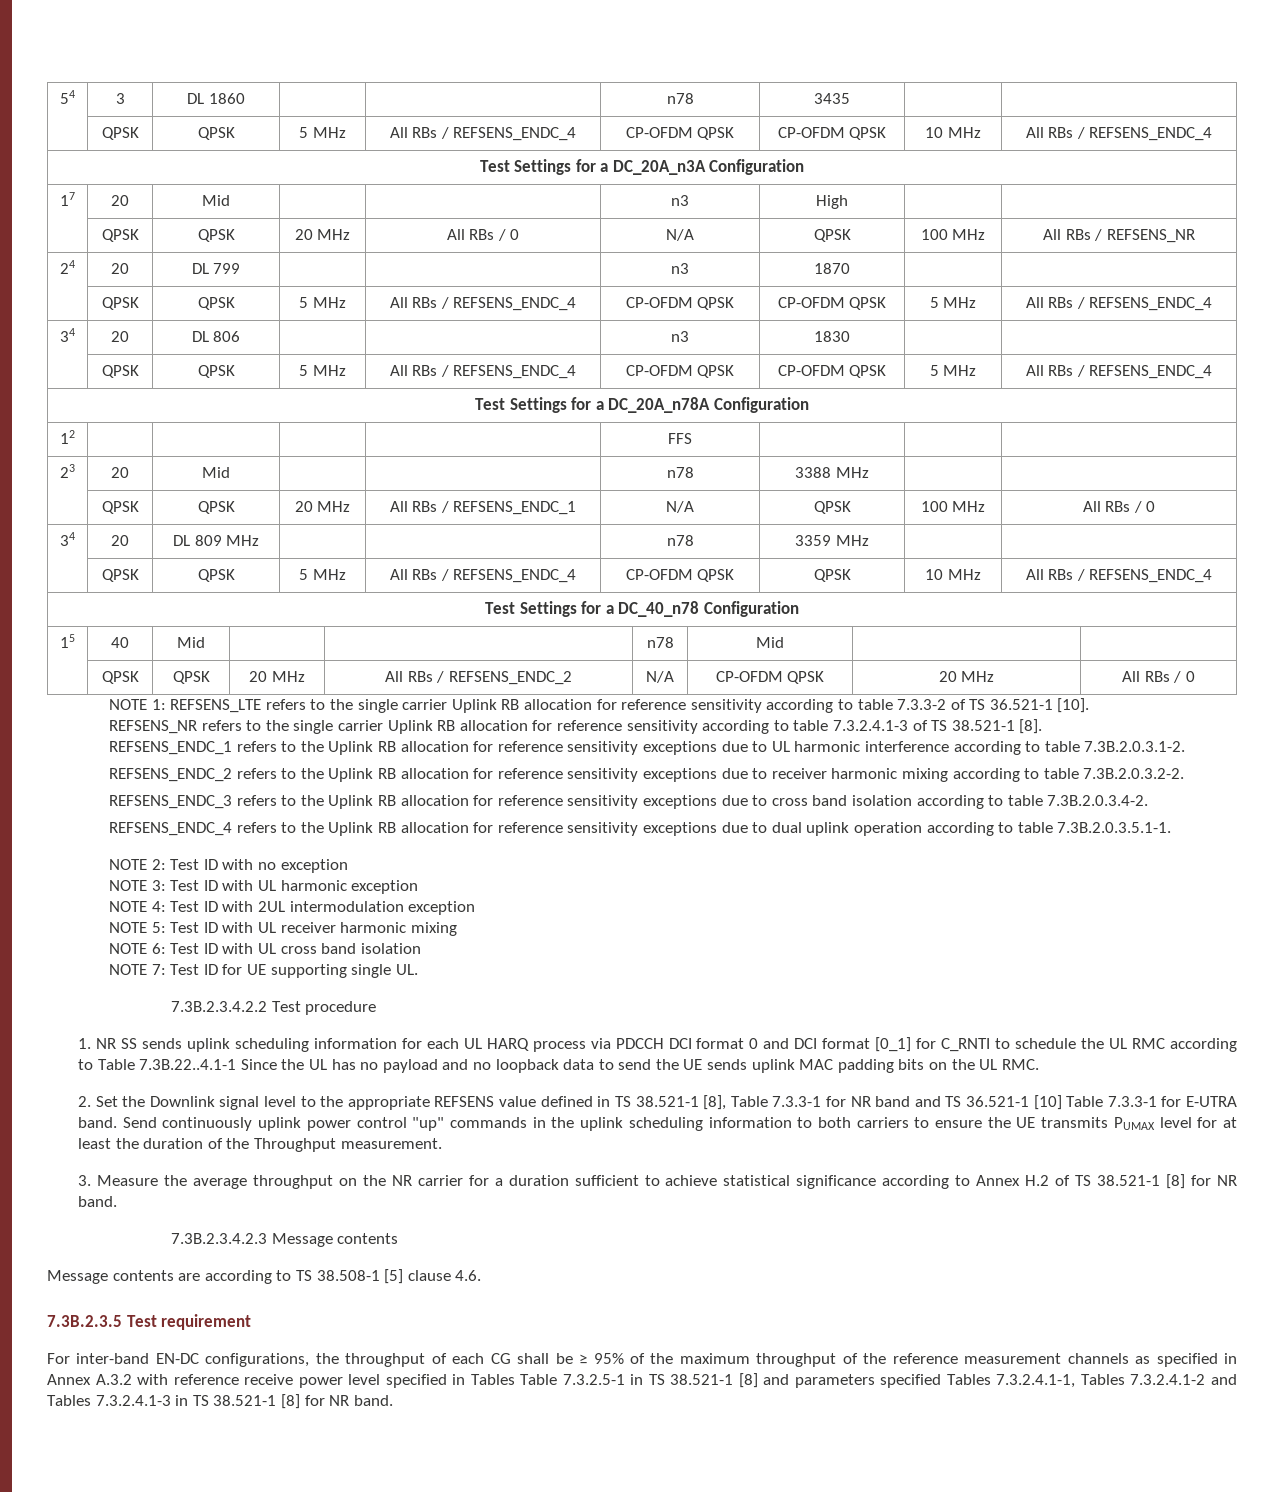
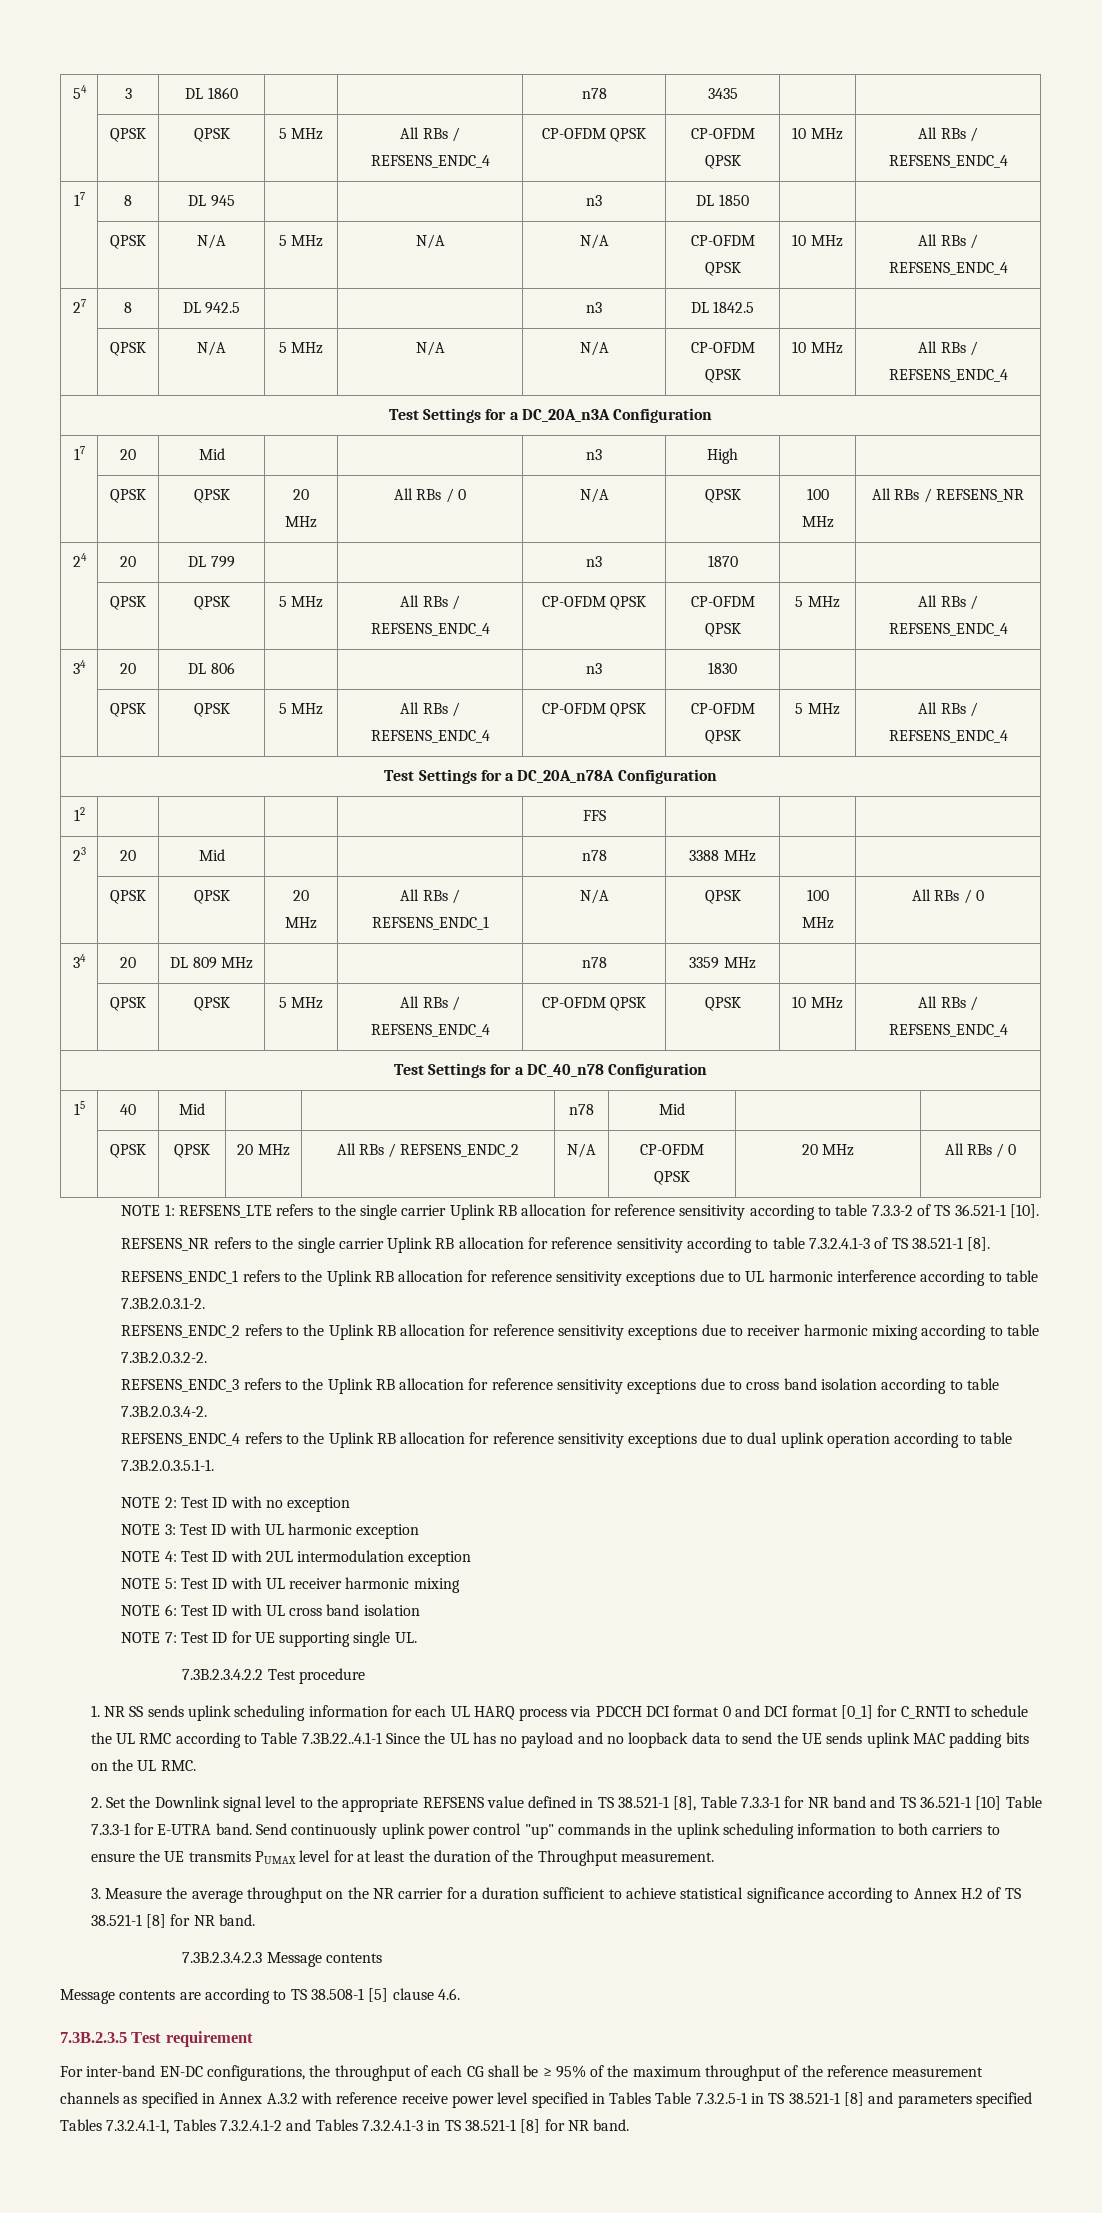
+ 17 | 8 | DL 945 | | | n3 | DL 1850 | |
+ | QPSK | N/A | 5 MHz | N/A | N/A | CP-OFDM QPSK | 10 MHz | All RBs / REFSENS_ENDC_4
+ 27 | 8 | DL 942.5 | | | n3 | DL 1842.5 | |
+ | QPSK | N/A | 5 MHz | N/A | N/A | CP-OFDM QPSK | 10 MHz | All RBs / REFSENS_ENDC_4

